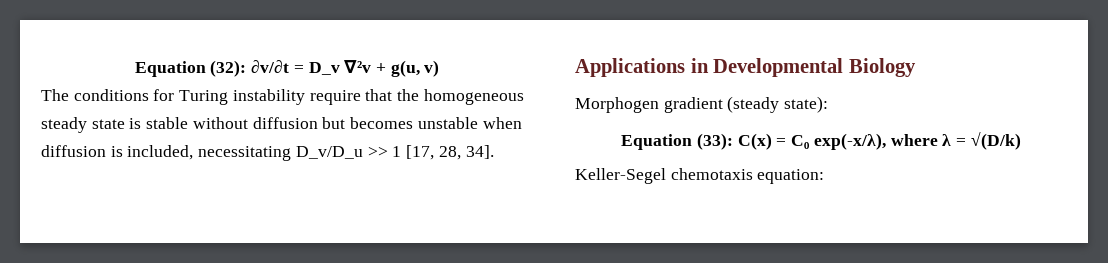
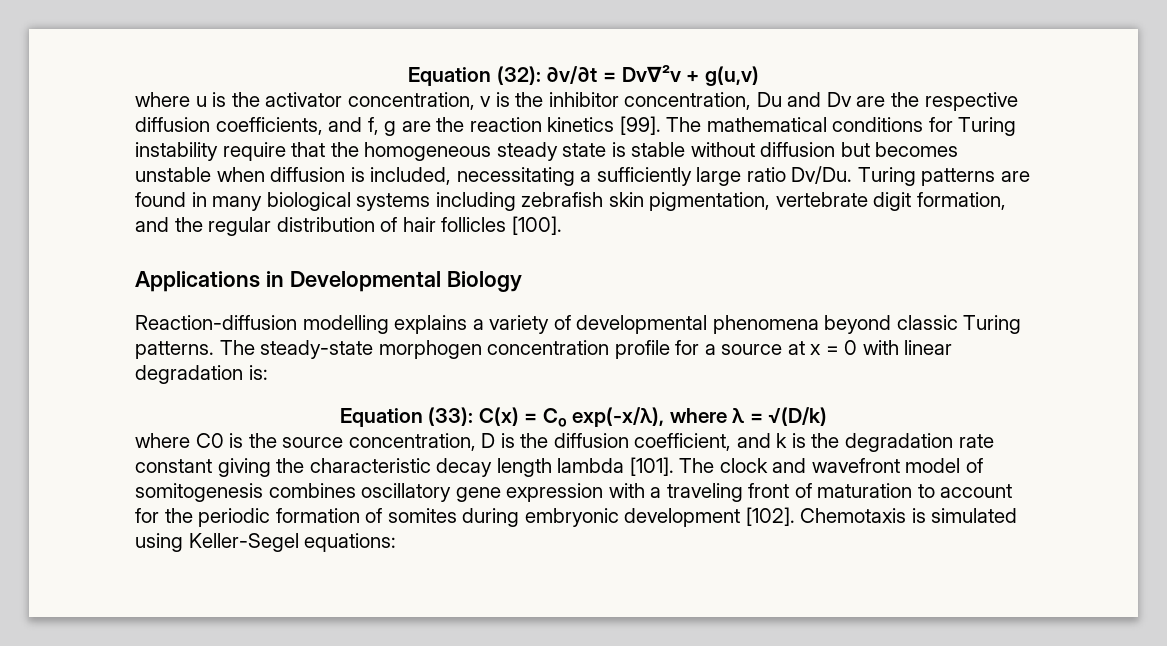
- Equation (32): ∂v/∂t = D_v ∇²v + g(u, v)
- The conditions for Turing instability require that the homogeneous steady state is stable without diffusion but becomes unstable when diffusion is included, necessitating D_v/D_u >> 1 [17, 28, 34].
+ Equation (32): ∂v/∂t = Dv∇²v + g(u,v)
+ where u is the activator concentration, v is the inhibitor concentration, Du and Dv are the respective diffusion coefficients, and f, g are the reaction kinetics [99]. The mathematical conditions for Turing instability require that the homogeneous steady state is stable without diffusion but becomes unstable when diffusion is included, necessitating a sufficiently large ratio Dv/Du. Turing patterns are found in many biological systems including zebrafish skin pigmentation, vertebrate digit formation, and the regular distribution of hair follicles [100].
  Applications in Developmental Biology
- Morphogen gradient (steady state):
+ Reaction-diffusion modelling explains a variety of developmental phenomena beyond classic Turing patterns. The steady-state morphogen concentration profile for a source at x = 0 with linear degradation is:
- Keller-Segel chemotaxis equation:
+ where C0 is the source concentration, D is the diffusion coefficient, and k is the degradation rate constant giving the characteristic decay length lambda [101]. The clock and wavefront model of somitogenesis combines oscillatory gene expression with a traveling front of maturation to account for the periodic formation of somites during embryonic development [102]. Chemotaxis is simulated using Keller-Segel equations:

